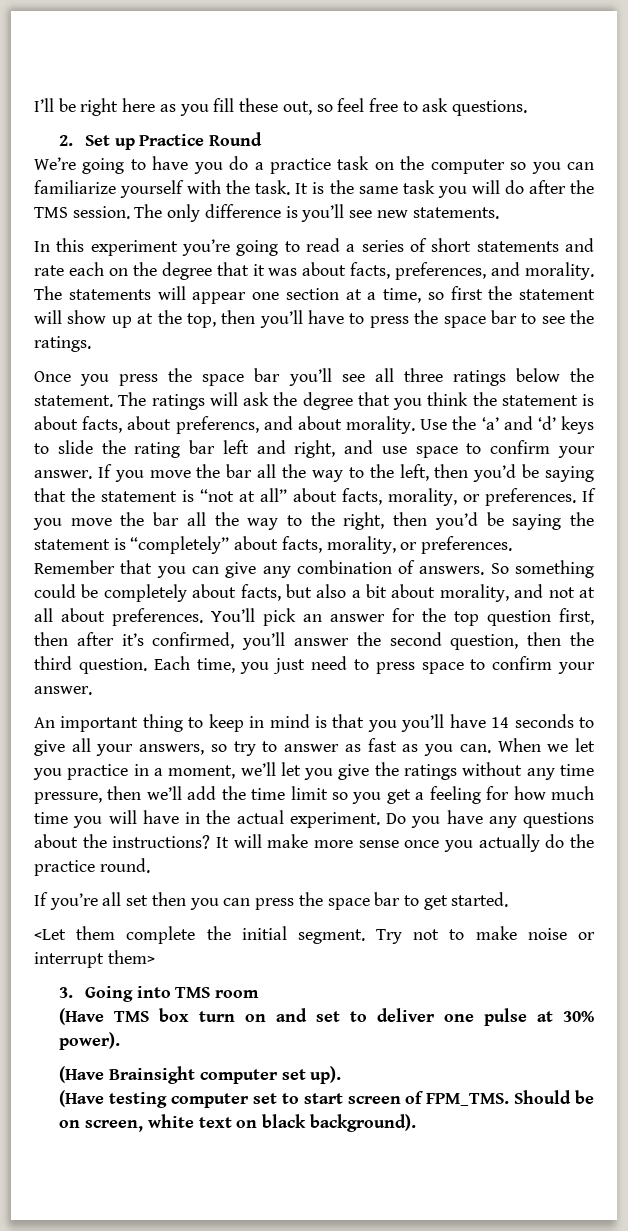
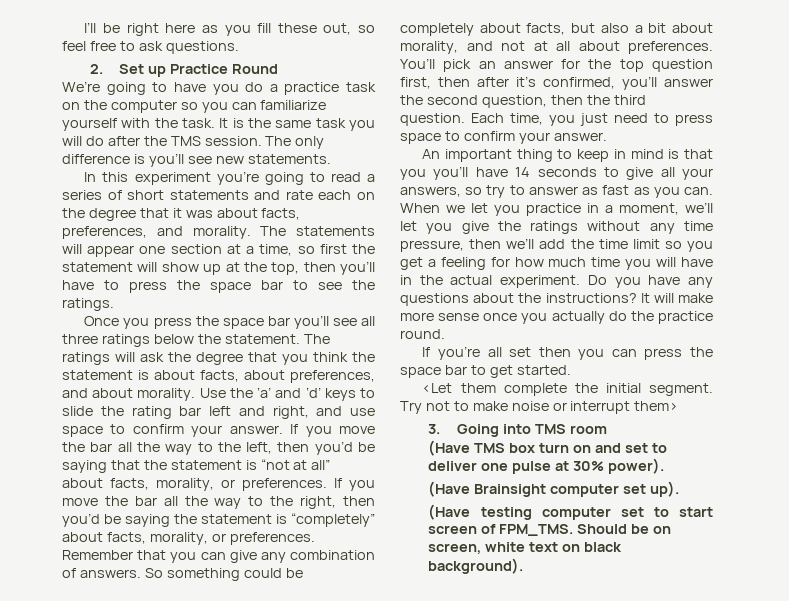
- The ratings will ask the degree that you think the statement is about facts, about preferencs, and about morality.
+ The ratings will ask the degree that you think the statement is about facts, about preferences, and about morality.

